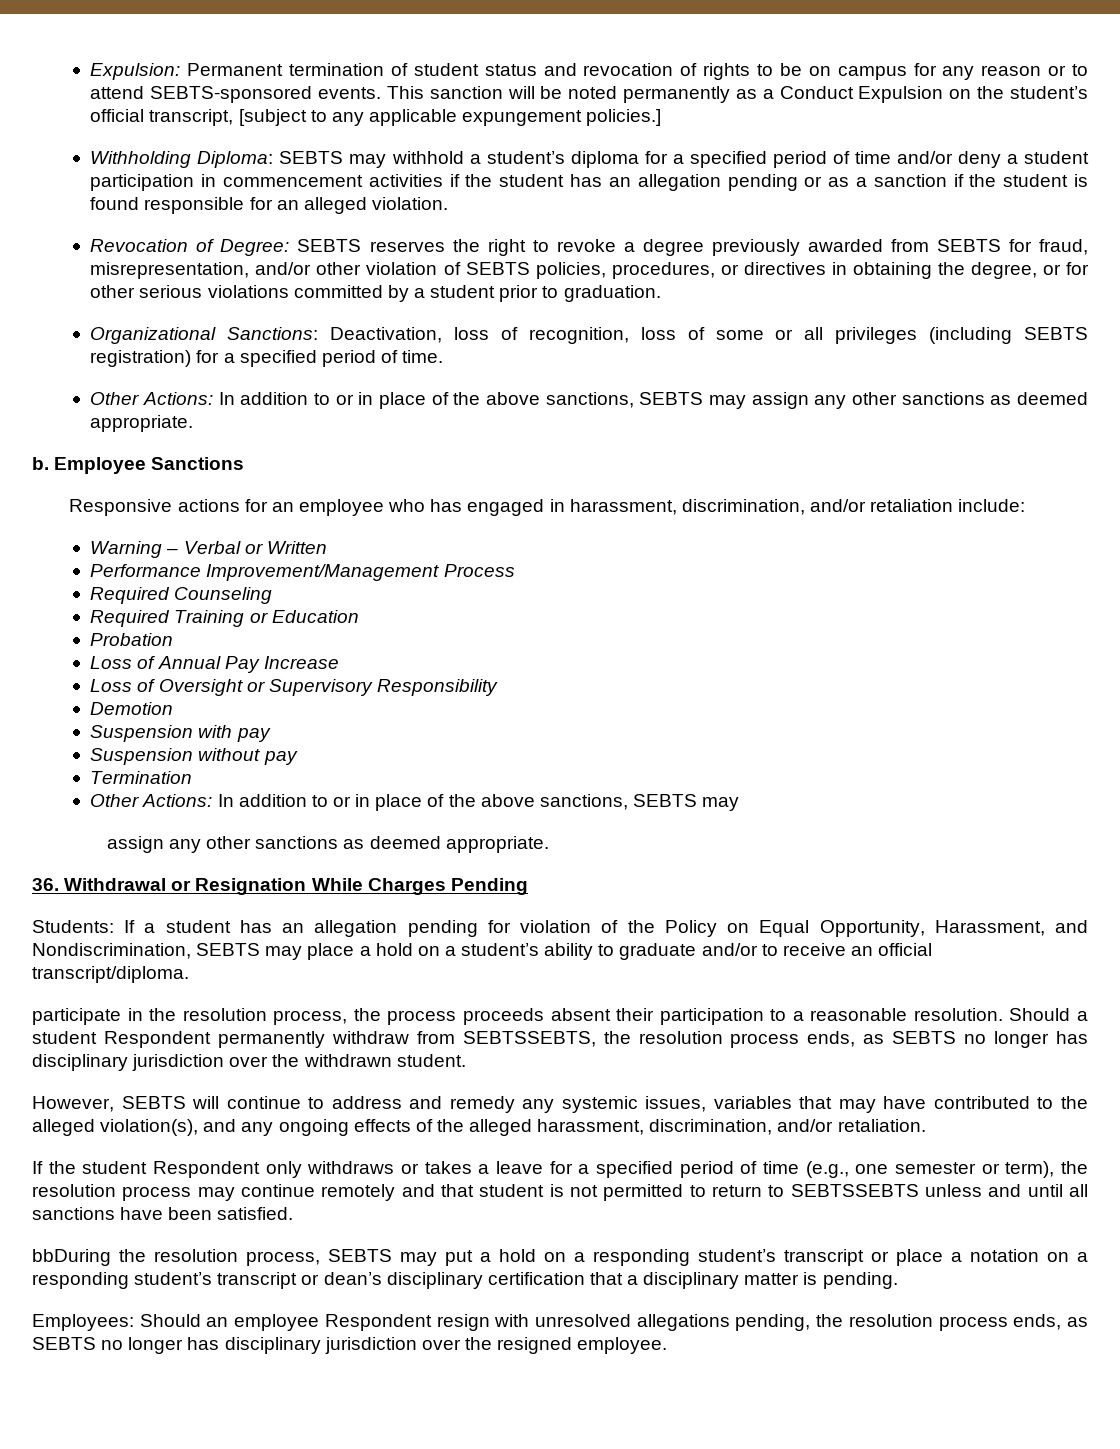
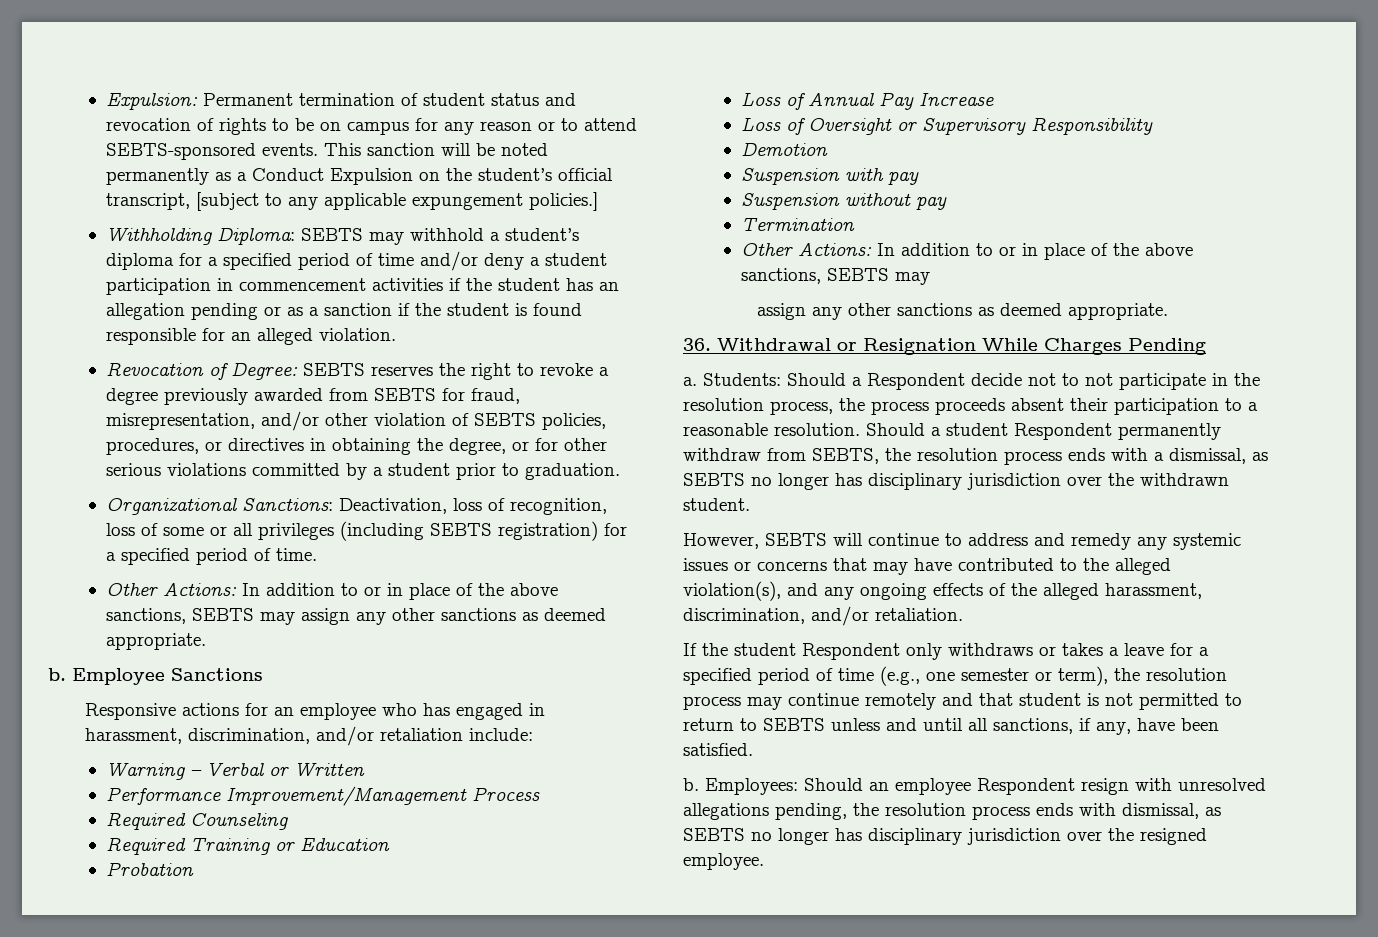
- Students: If a student has an allegation pending for violation of the Policy on Equal Opportunity, Harassment, and Nondiscrimination, SEBTS may place a hold on a student’s ability to graduate and/or to receive an official transcript/diploma.
- participate in the resolution process, the process proceeds absent their participation to a reasonable resolution.
+ a. Students: Should a Respondent decide not to not participate in the resolution process, the process proceeds absent their participation to a reasonable resolution.
- Should a student Respondent permanently withdraw from SEBTSSEBTS, the resolution process ends, as SEBTS no longer has disciplinary jurisdiction over the withdrawn student.
+ Should a student Respondent permanently withdraw from SEBTS, the resolution process ends with a dismissal, as SEBTS no longer has disciplinary jurisdiction over the withdrawn student.
- However, SEBTS will continue to address and remedy any systemic issues, variables that may have contributed to the alleged violation(s), and any ongoing effects of the alleged harassment, discrimination, and/or retaliation.
+ However, SEBTS will continue to address and remedy any systemic issues or concerns that may have contributed to the alleged violation(s), and any ongoing effects of the alleged harassment, discrimination, and/or retaliation.
- If the student Respondent only withdraws or takes a leave for a specified period of time (e.g., one semester or term), the resolution process may continue remotely and that student is not permitted to return to SEBTSSEBTS unless and until all sanctions have been satisfied.
+ If the student Respondent only withdraws or takes a leave for a specified period of time (e.g., one semester or term), the resolution process may continue remotely and that student is not permitted to return to SEBTS unless and until all sanctions, if any, have been satisfied.
- bbDuring the resolution process, SEBTS may put a hold on a responding student’s transcript or place a notation on a responding student’s transcript or dean’s disciplinary certification that a disciplinary matter is pending.
- Employees: Should an employee Respondent resign with unresolved allegations pending, the resolution process ends, as SEBTS no longer has disciplinary jurisdiction over the resigned employee.
+ b. Employees: Should an employee Respondent resign with unresolved allegations pending, the resolution process ends with dismissal, as SEBTS no longer has disciplinary jurisdiction over the resigned employee.

